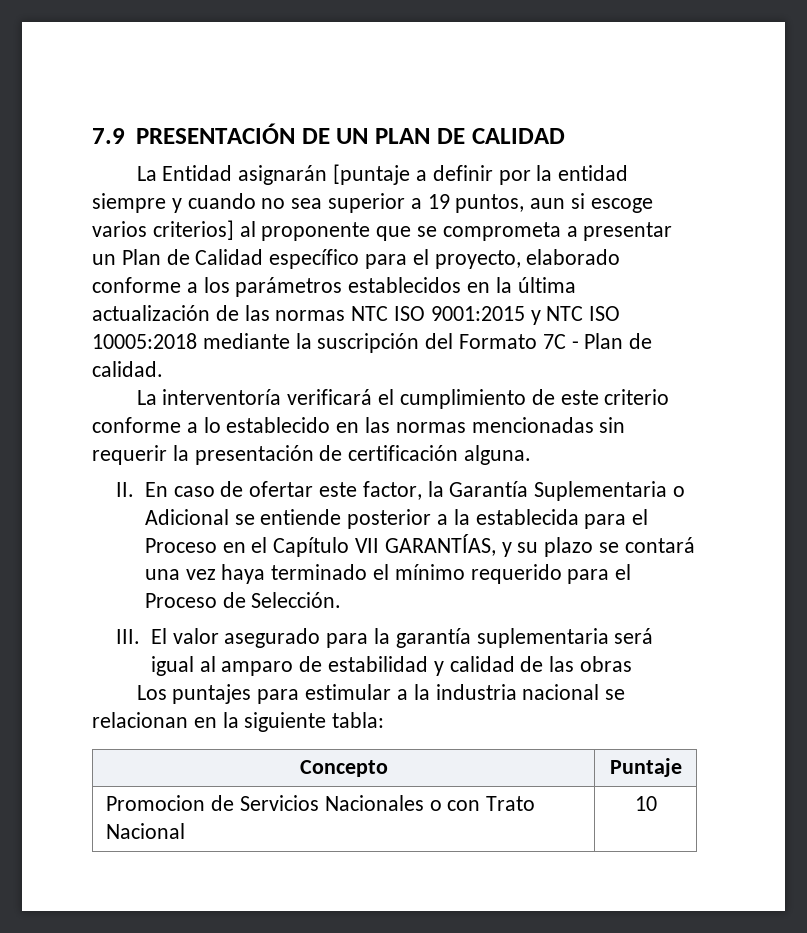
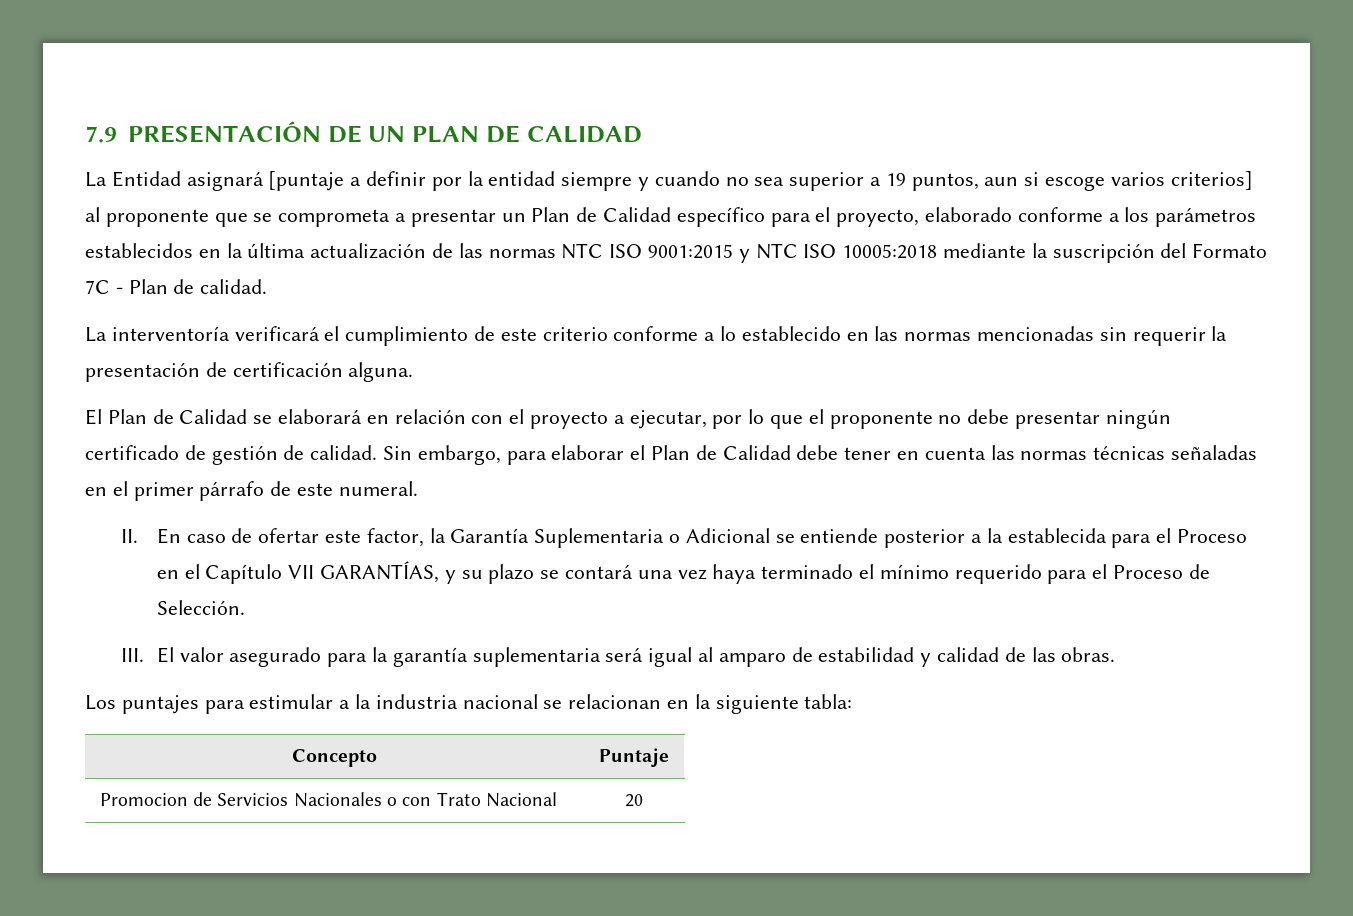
- La Entidad asignarán [puntaje a definir por la entidad siempre y cuando no sea superior a 19 puntos, aun si escoge varios criterios] al proponente que se comprometa a presentar un Plan de Calidad específico para el proyecto, elaborado conforme a los parámetros establecidos en la última actualización de las normas NTC ISO 9001:2015 y NTC ISO 10005:2018 mediante la suscripción del Formato 7C - Plan de calidad.
+ La Entidad asignará [puntaje a definir por la entidad siempre y cuando no sea superior a 19 puntos, aun si escoge varios criterios] al proponente que se comprometa a presentar un Plan de Calidad específico para el proyecto, elaborado conforme a los parámetros establecidos en la última actualización de las normas NTC ISO 9001:2015 y NTC ISO 10005:2018 mediante la suscripción del Formato 7C - Plan de calidad.
+ El Plan de Calidad se elaborará en relación con el proyecto a ejecutar, por lo que el proponente no debe presentar ningún certificado de gestión de calidad. Sin embargo, para elaborar el Plan de Calidad debe tener en cuenta las normas técnicas señaladas en el primer párrafo de este numeral.
- III. El valor asegurado para la garantía suplementaria será igual al amparo de estabilidad y calidad de las obras
+ III. El valor asegurado para la garantía suplementaria será igual al amparo de estabilidad y calidad de las obras.
- Promocion de Servicios Nacionales o con Trato Nacional | 10
+ Promocion de Servicios Nacionales o con Trato Nacional | 20

